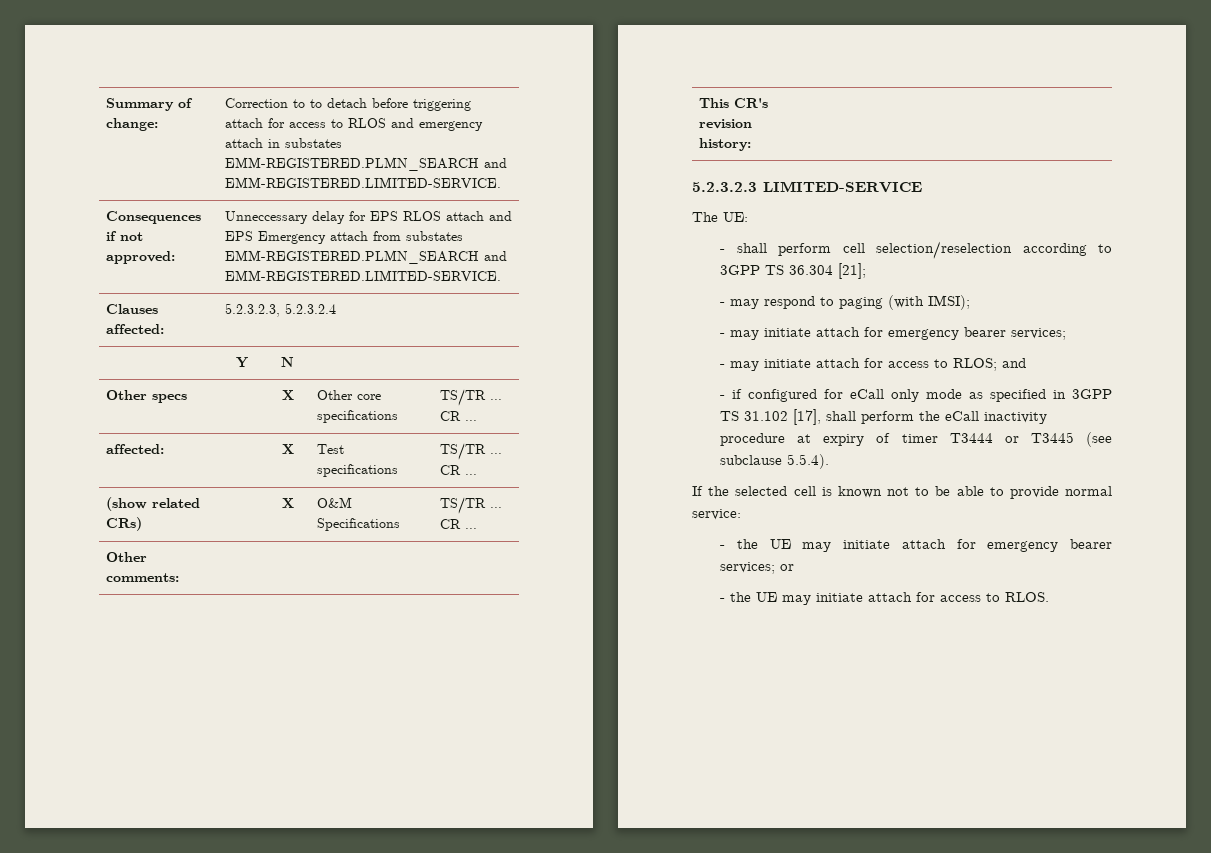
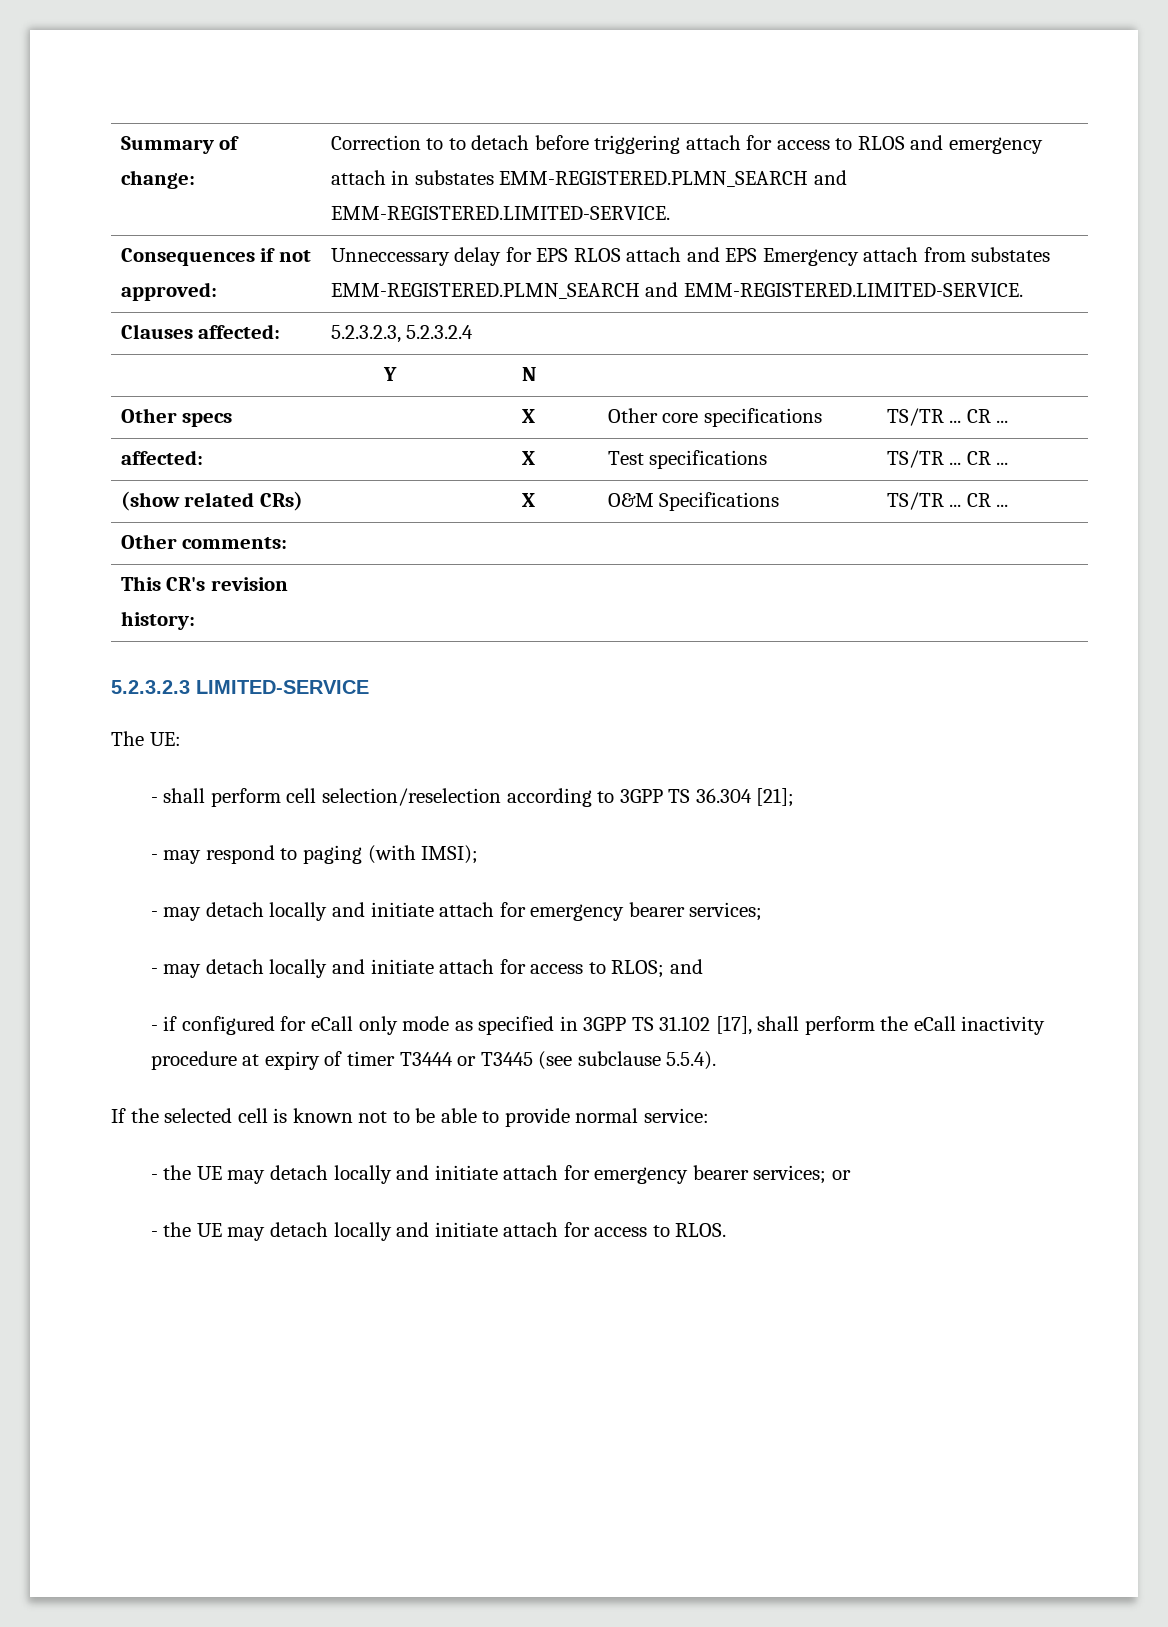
- - may initiate attach for emergency bearer services;
+ - may detach locally and initiate attach for emergency bearer services;
- - may initiate attach for access to RLOS; and
+ - may detach locally and initiate attach for access to RLOS; and
- - the UE may initiate attach for emergency bearer services; or
+ - the UE may detach locally and initiate attach for emergency bearer services; or
- - the UE may initiate attach for access to RLOS.
+ - the UE may detach locally and initiate attach for access to RLOS.

